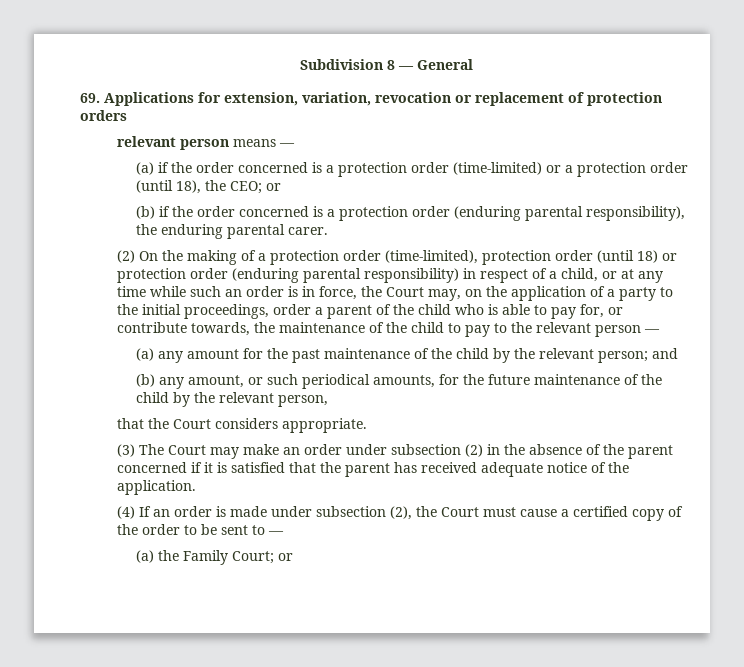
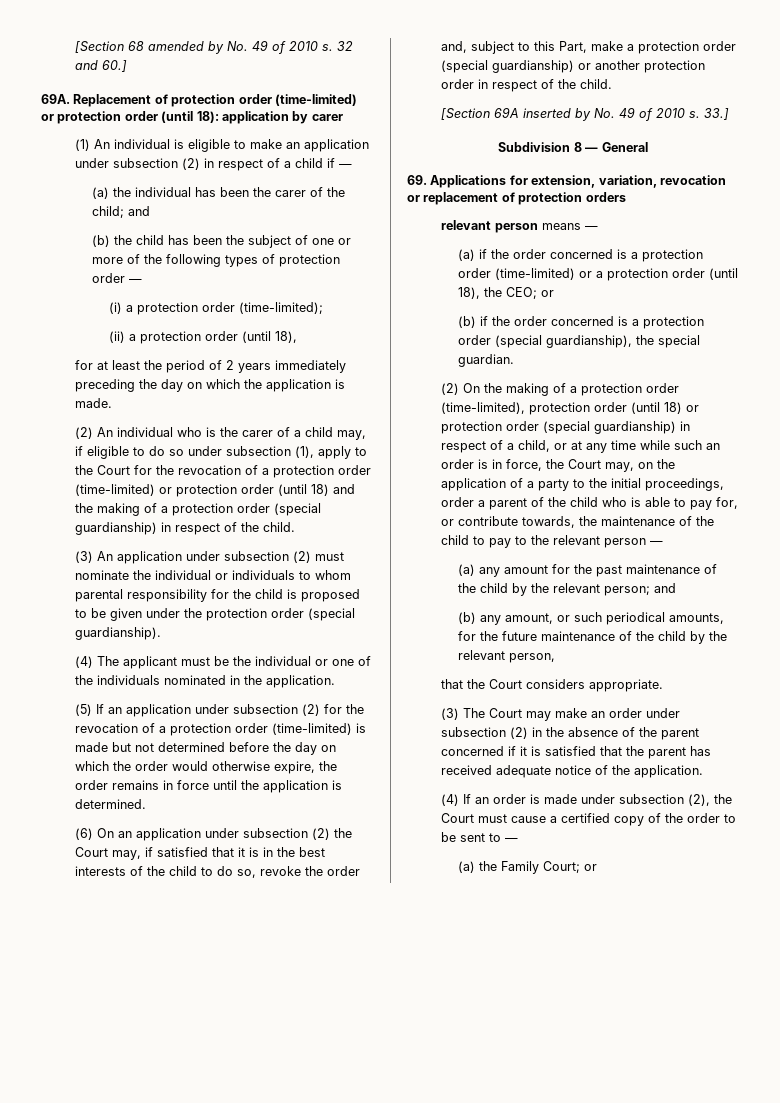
+ [Section 68 amended by No. 49 of 2010 s. 32 and 60.]
+ 69A. Replacement of protection order (time-limited) or protection order (until 18): application by carer
+ (1) An individual is eligible to make an application under subsection (2) in respect of a child if —
+ (a) the individual has been the carer of the child; and
+ (b) the child has been the subject of one or more of the following types of protection order —
+ (i) a protection order (time-limited);
+ (ii) a protection order (until 18),
+ for at least the period of 2 years immediately preceding the day on which the application is made.
+ (2) An individual who is the carer of a child may, if eligible to do so under subsection (1), apply to the Court for the revocation of a protection order (time-limited) or protection order (until 18) and the making of a protection order (special guardianship) in respect of the child.
+ (3) An application under subsection (2) must nominate the individual or individuals to whom parental responsibility for the child is proposed to be given under the protection order (special guardianship).
+ (4) The applicant must be the individual or one of the individuals nominated in the application.
+ (5) If an application under subsection (2) for the revocation of a protection order (time-limited) is made but not determined before the day on which the order would otherwise expire, the order remains in force until the application is determined.
+ (6) On an application under subsection (2) the Court may, if satisfied that it is in the best interests of the child to do so, revoke the order and, subject to this Part, make a protection order (special guardianship) or another protection order in respect of the child.
+ [Section 69A inserted by No. 49 of 2010 s. 33.]
- (b) if the order concerned is a protection order (enduring parental responsibility), the enduring parental carer.
+ (b) if the order concerned is a protection order (special guardianship), the special guardian.
- (2) On the making of a protection order (time-limited), protection order (until 18) or protection order (enduring parental responsibility) in respect of a child, or at any time while such an order is in force, the Court may, on the application of a party to the initial proceedings, order a parent of the child who is able to pay for, or contribute towards, the maintenance of the child to pay to the relevant person —
+ (2) On the making of a protection order (time-limited), protection order (until 18) or protection order (special guardianship) in respect of a child, or at any time while such an order is in force, the Court may, on the application of a party to the initial proceedings, order a parent of the child who is able to pay for, or contribute towards, the maintenance of the child to pay to the relevant person —

